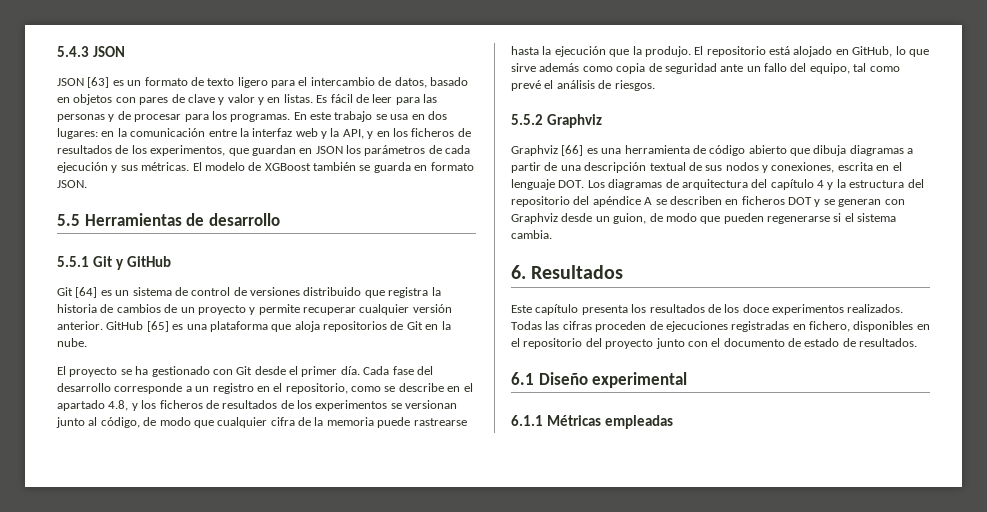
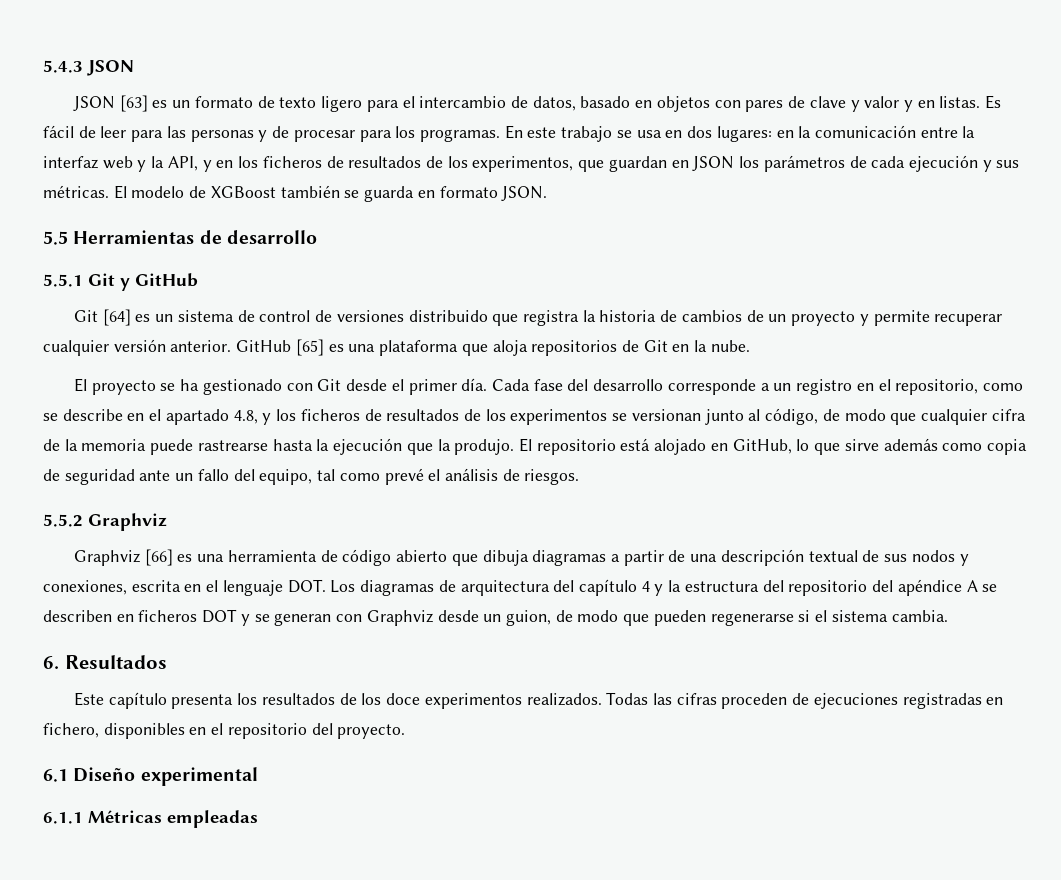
- Todas las cifras proceden de ejecuciones registradas en fichero, disponibles en el repositorio del proyecto junto con el documento de estado de resultados.
+ Todas las cifras proceden de ejecuciones registradas en fichero, disponibles en el repositorio del proyecto.

